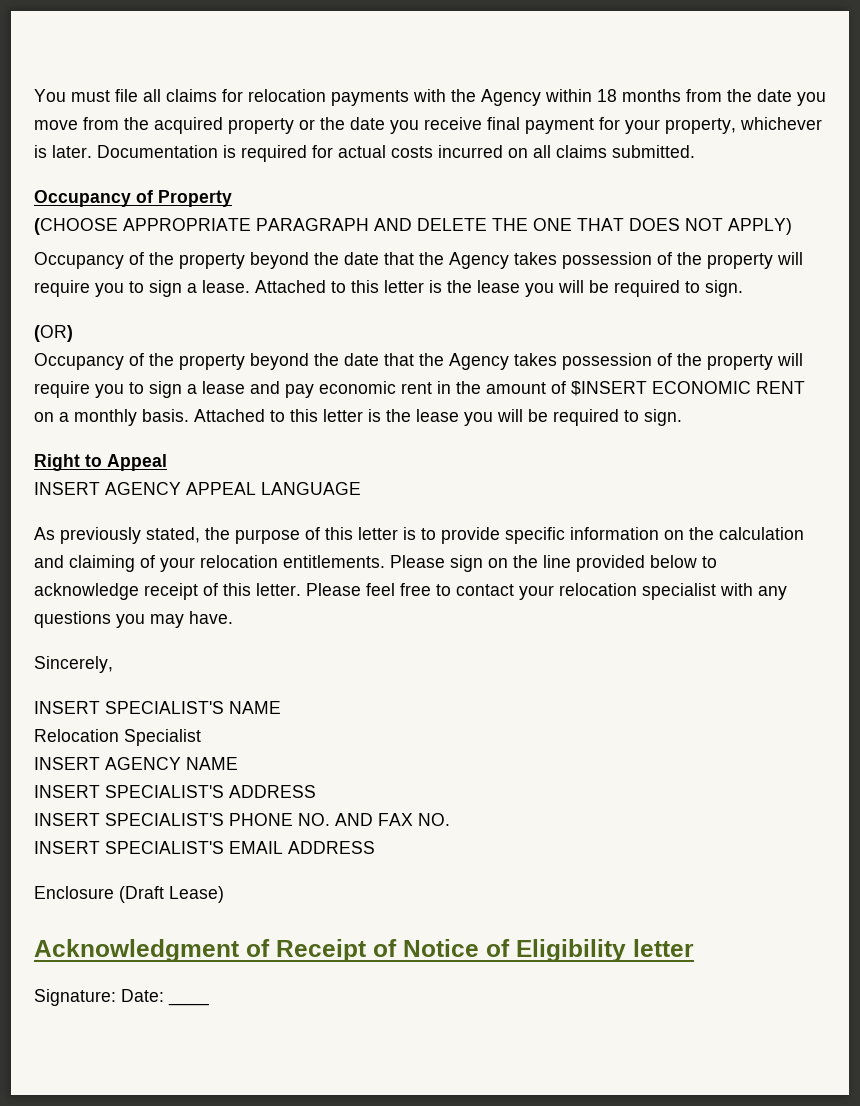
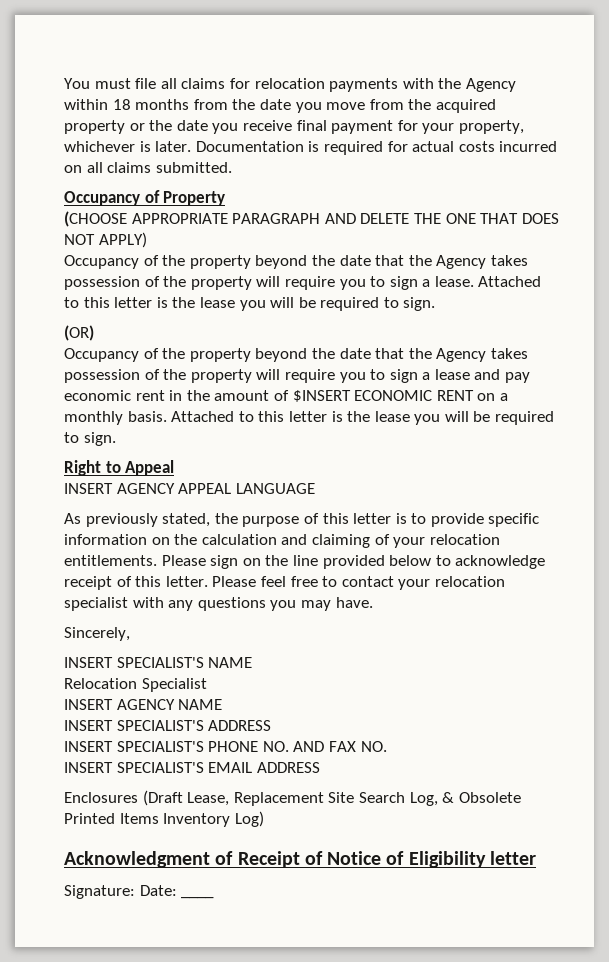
- Enclosure (Draft Lease)
+ Enclosures (Draft Lease, Replacement Site Search Log, & Obsolete Printed Items Inventory Log)

